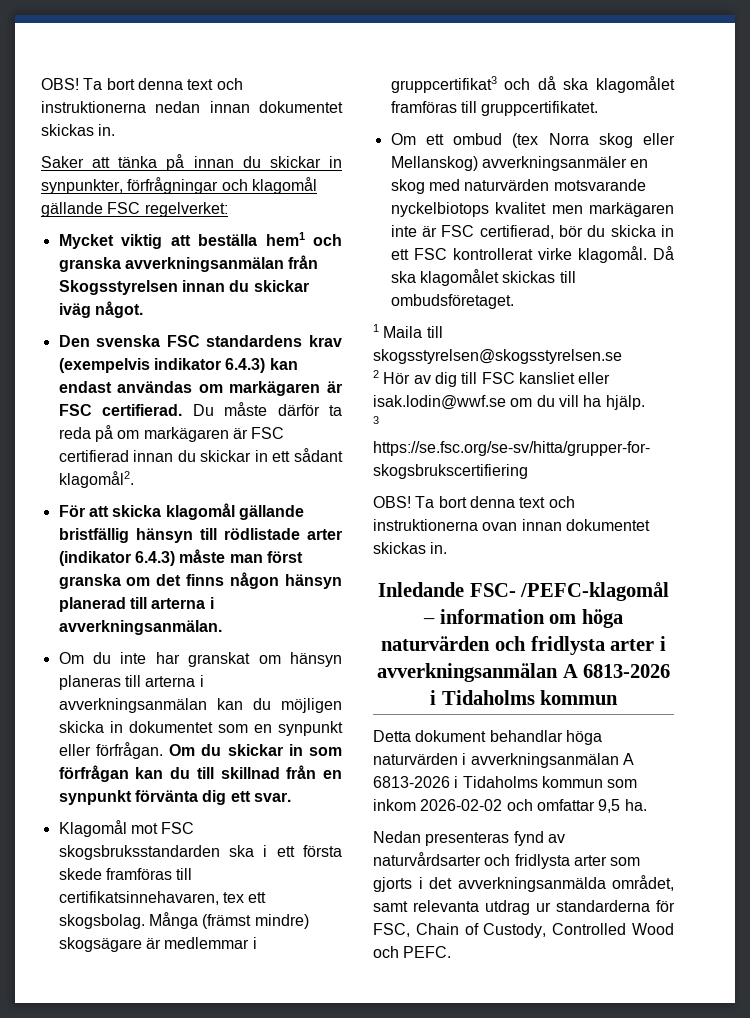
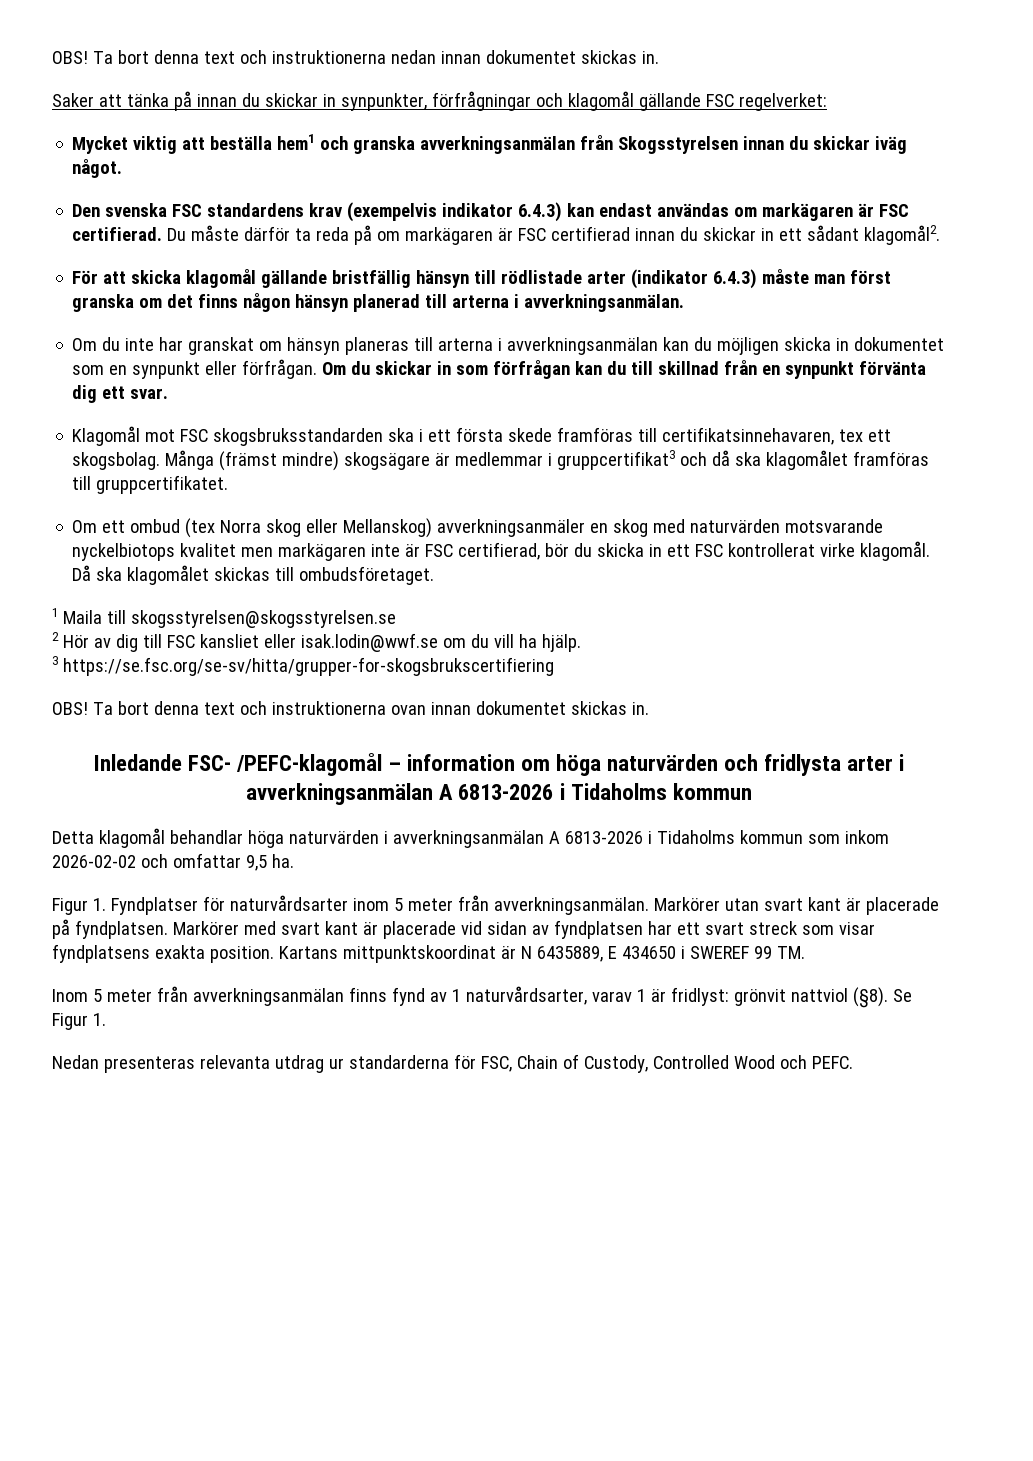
- Detta dokument behandlar höga naturvärden i avverkningsanmälan A 6813-2026 i Tidaholms kommun som inkom 2026-02-02 och omfattar 9,5 ha.
+ Detta klagomål behandlar höga naturvärden i avverkningsanmälan A 6813-2026 i Tidaholms kommun som inkom 2026-02-02 och omfattar 9,5 ha.
- Nedan presenteras fynd av naturvårdsarter och fridlysta arter som gjorts i det avverkningsanmälda området, samt relevanta utdrag ur standarderna för FSC, Chain of Custody, Controlled Wood och PEFC.
+ Figur 1. Fyndplatser för naturvårdsarter inom 5 meter från avverkningsanmälan. Markörer utan svart kant är placerade på fyndplatsen. Markörer med svart kant är placerade vid sidan av fyndplatsen har ett svart streck som visar fyndplatsens exakta position. Kartans mittpunktskoordinat är N 6435889, E 434650 i SWEREF 99 TM.
+ Inom 5 meter från avverkningsanmälan finns fynd av 1 naturvårdsarter, varav 1 är fridlyst: grönvit nattviol (§8). Se Figur 1.
+ Nedan presenteras relevanta utdrag ur standarderna för FSC, Chain of Custody, Controlled Wood och PEFC.

